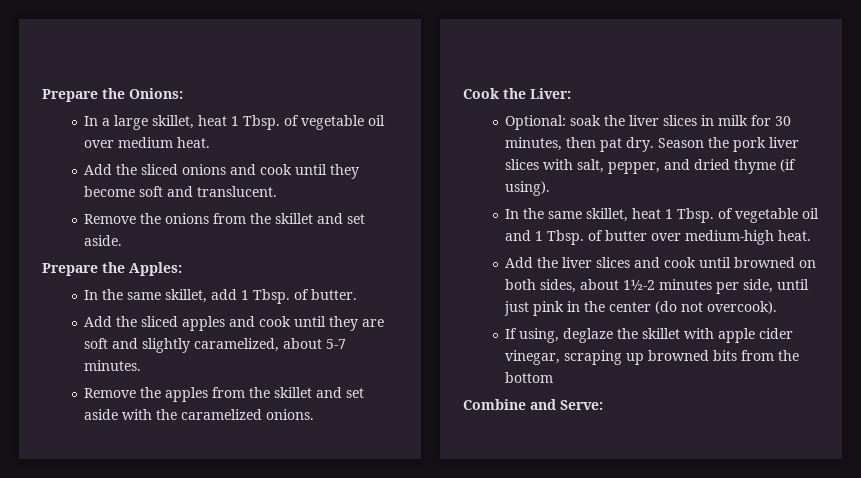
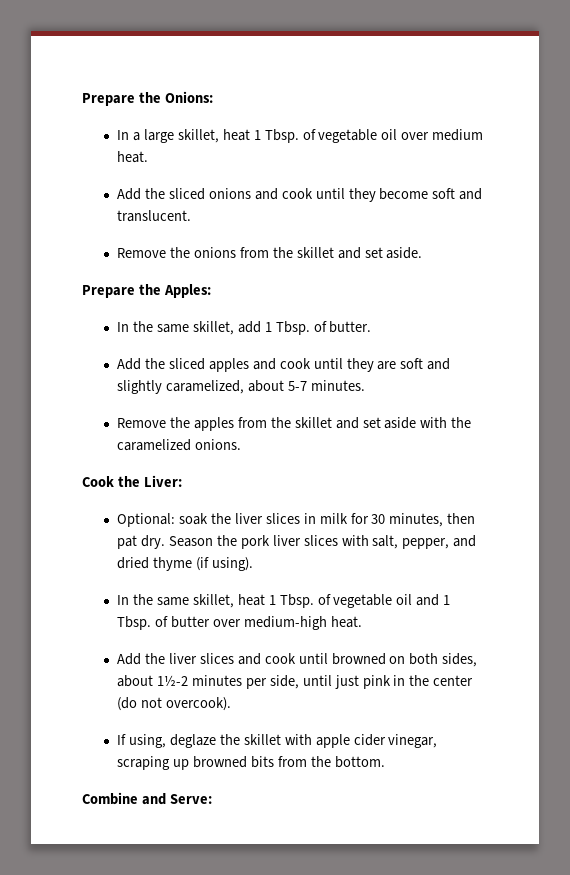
- If using, deglaze the skillet with apple cider vinegar, scraping up browned bits from the bottom
+ If using, deglaze the skillet with apple cider vinegar, scraping up browned bits from the bottom.

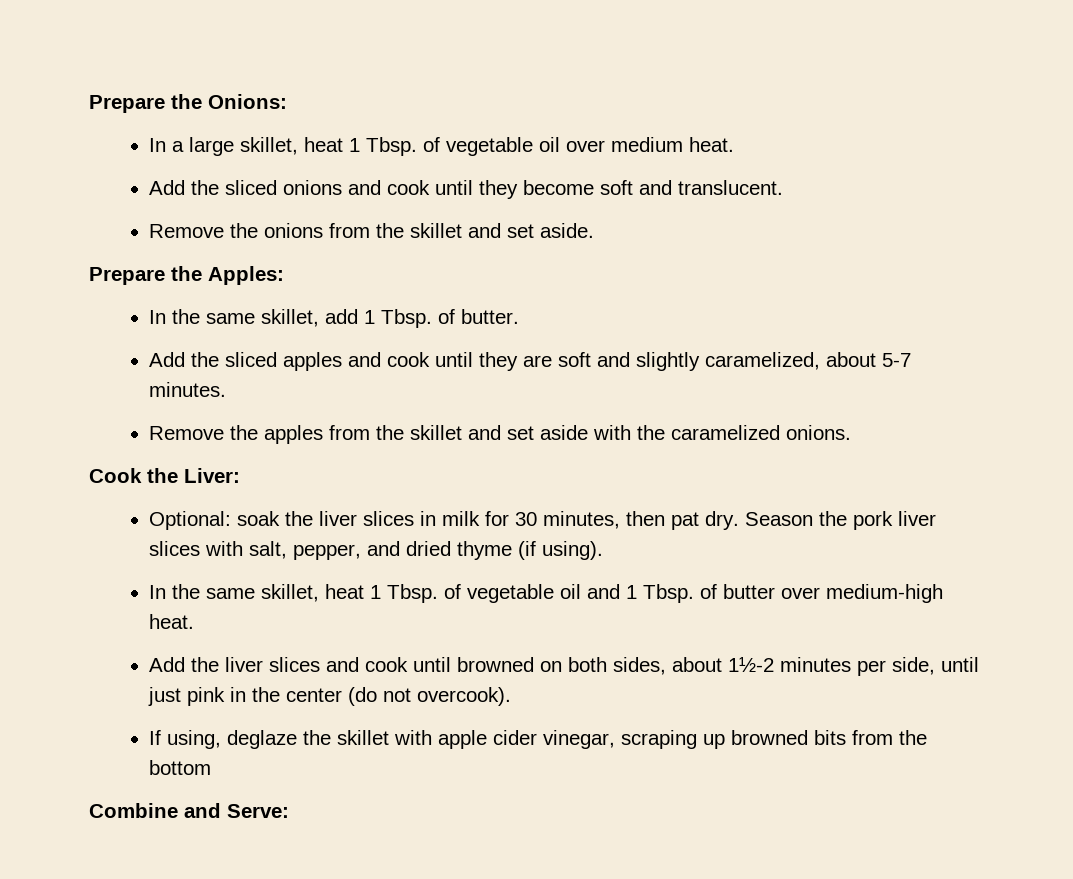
- If using, deglaze the skillet with apple cider vinegar, scraping up browned bits from the bottom.
+ If using, deglaze the skillet with apple cider vinegar, scraping up browned bits from the bottom

